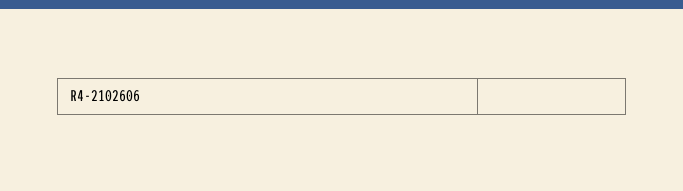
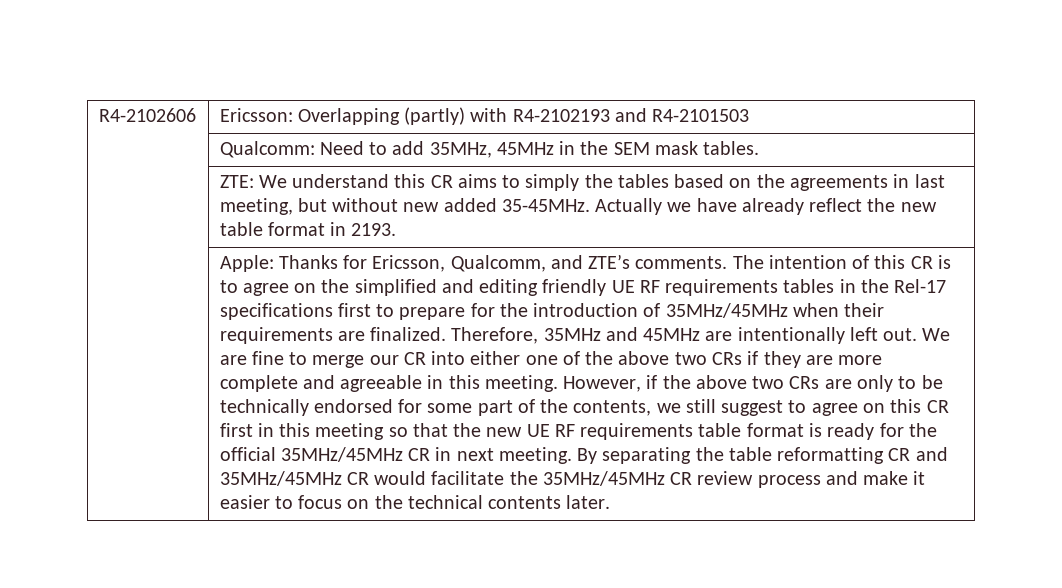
- R4-2102606 |
+ R4-2102606 | Ericsson: Overlapping (partly) with R4-2102193 and R4-2101503
+ | Qualcomm: Need to add 35MHz, 45MHz in the SEM mask tables.
+ | ZTE: We understand this CR aims to simply the tables based on the agreements in last meeting, but without new added 35-45MHz. Actually we have already reflect the new table format in 2193.
+ | Apple: Thanks for Ericsson, Qualcomm, and ZTE’s comments. The intention of this CR is to agree on the simplified and editing friendly UE RF requirements tables in the Rel-17 specifications first to prepare for the introduction of 35MHz/45MHz when their requirements are finalized. Therefore, 35MHz and 45MHz are intentionally left out. We are fine to merge our CR into either one of the above two CRs if they are more complete and agreeable in this meeting. However, if the above two CRs are only to be technically endorsed for some part of the contents, we still suggest to agree on this CR first in this meeting so that the new UE RF requirements table format is ready for the official 35MHz/45MHz CR in next meeting. By separating the table reformatting CR and 35MHz/45MHz CR would facilitate the 35MHz/45MHz CR review process and make it easier to focus on the technical contents later.

